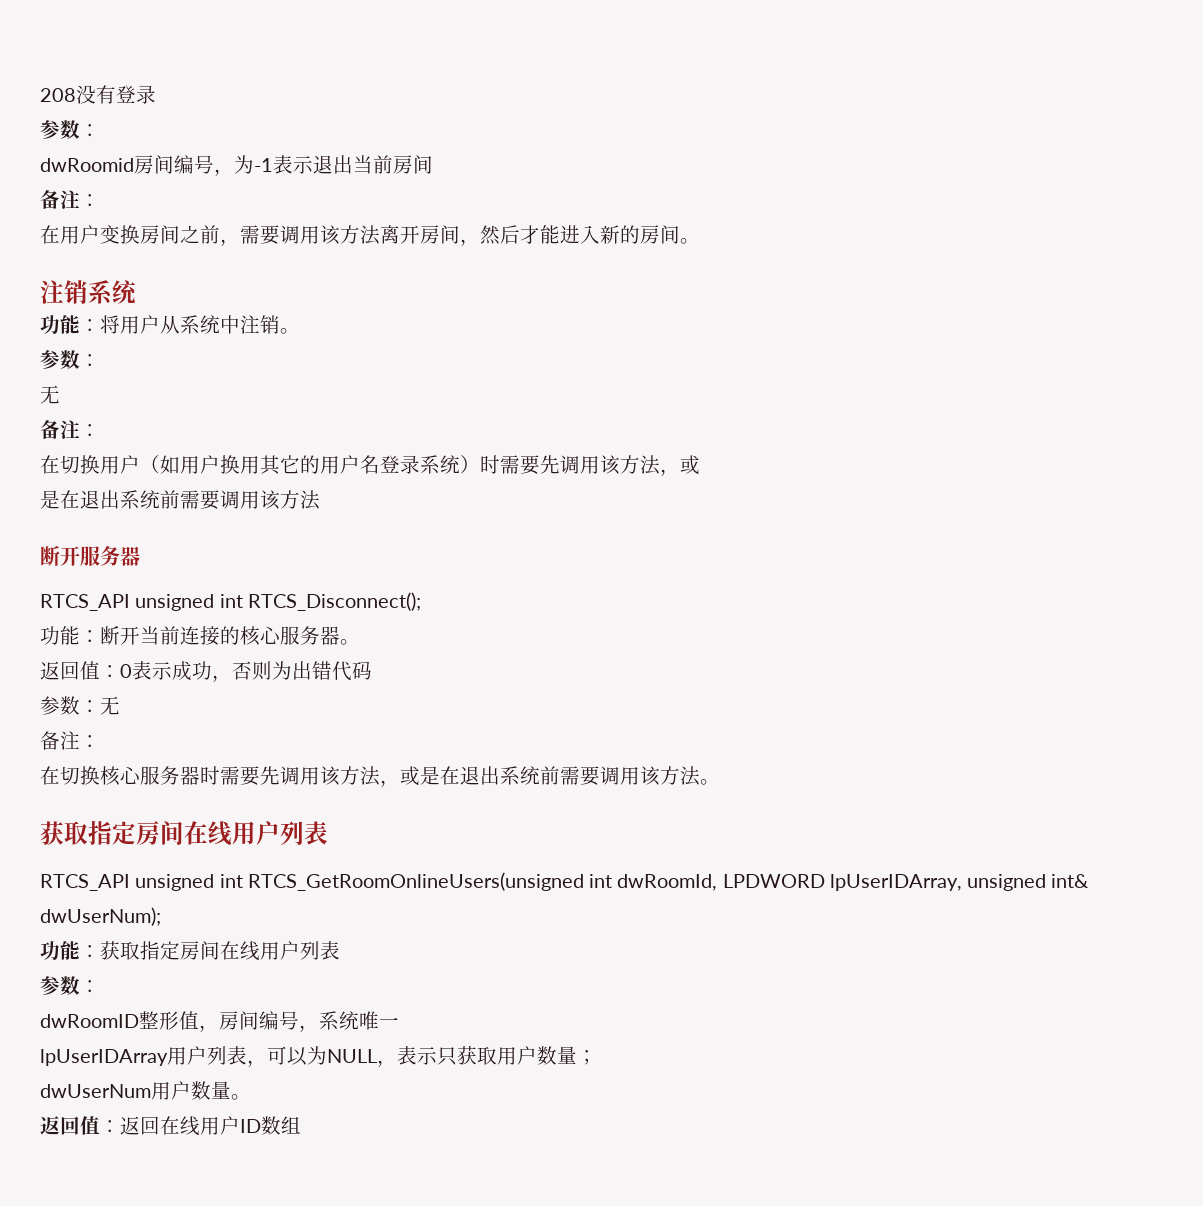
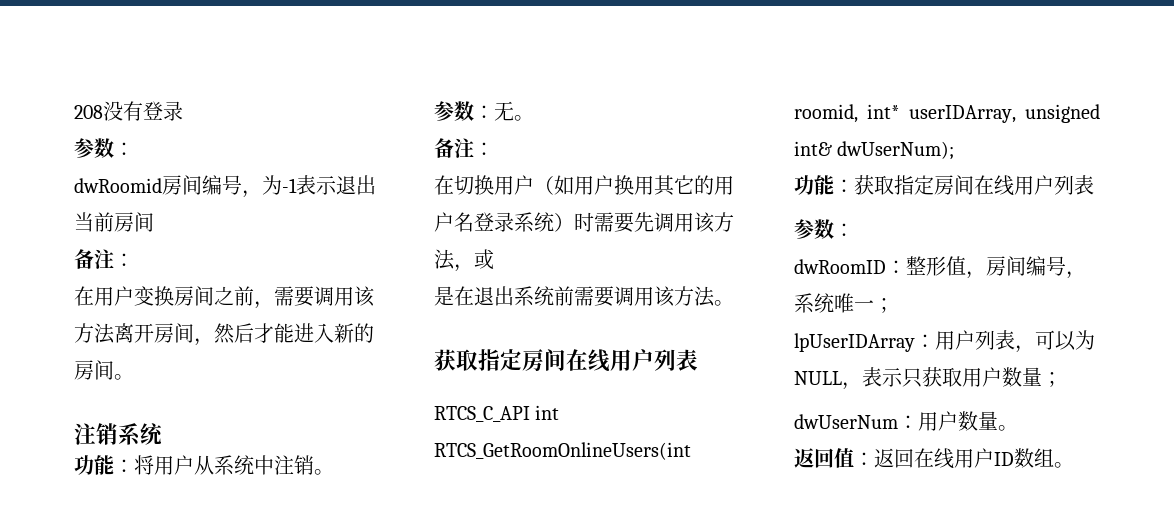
  功能：将用户从系统中注销。
- 参数：
- 无
+ 参数：无。
  在切换用户（如用户换用其它的用户名登录系统）时需要先调用该方法，或
- 是在退出系统前需要调用该方法
- 断开服务器
- RTCS_API unsigned int RTCS_Disconnect();
- 功能：断开当前连接的核心服务器。
- 返回值：0表示成功，否则为出错代码
- 参数：无
- 备注：
- 在切换核心服务器时需要先调用该方法，或是在退出系统前需要调用该方法。
+ 是在退出系统前需要调用该方法。
- RTCS_API unsigned int RTCS_GetRoomOnlineUsers(unsigned int dwRoomId, LPDWORD lpUserIDArray, unsigned int& dwUserNum);
+ RTCS_C_API int RTCS_GetRoomOnlineUsers(int roomid, int* userIDArray, unsigned int& dwUserNum);
- dwRoomID整形值，房间编号，系统唯一
+ dwRoomID：整形值，房间编号，系统唯一；
- lpUserIDArray用户列表，可以为NULL，表示只获取用户数量；
+ lpUserIDArray：用户列表，可以为NULL，表示只获取用户数量；
- dwUserNum用户数量。
+ dwUserNum：用户数量。
- 返回值：返回在线用户ID数组
+ 返回值：返回在线用户ID数组。

